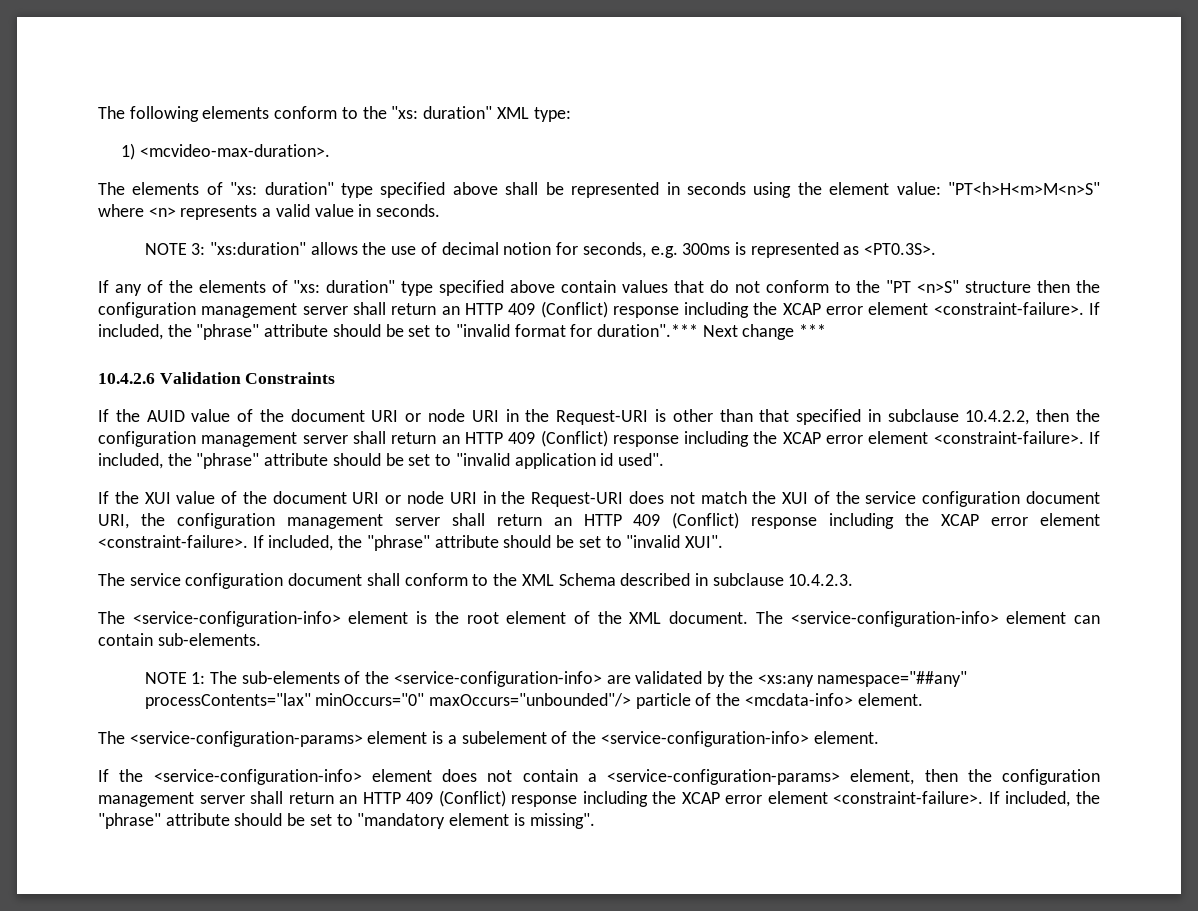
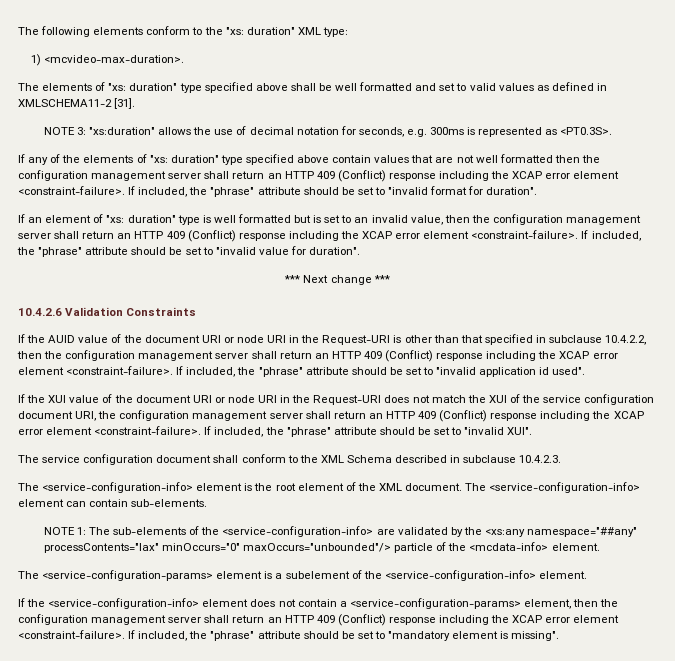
- The elements of "xs: duration" type specified above shall be represented in seconds using the element value: "PT<h>H<m>M<n>S" where <n> represents a valid value in seconds.
+ The elements of "xs: duration" type specified above shall be well formatted and set to valid values as defined in XMLSCHEMA11-2 [31].
- NOTE 3: "xs:duration" allows the use of decimal notion for seconds, e.g. 300ms is represented as <PT0.3S>.
+ NOTE 3: "xs:duration" allows the use of decimal notation for seconds, e.g. 300ms is represented as <PT0.3S>.
- If any of the elements of "xs: duration" type specified above contain values that do not conform to the "PT <n>S" structure then the configuration management server shall return an HTTP 409 (Conflict) response including the XCAP error element <constraint-failure>.
+ If any of the elements of "xs: duration" type specified above contain values that are not well formatted then the configuration management server shall return an HTTP 409 (Conflict) response including the XCAP error element <constraint-failure>.
- If included, the "phrase" attribute should be set to "invalid format for duration".*** Next change ***
+ If included, the "phrase" attribute should be set to "invalid format for duration".
+ If an element of "xs: duration" type is well formatted but is set to an invalid value, then the configuration management server shall return an HTTP 409 (Conflict) response including the XCAP error element <constraint-failure>. If included, the "phrase" attribute should be set to "invalid value for duration".
+ *** Next change ***

